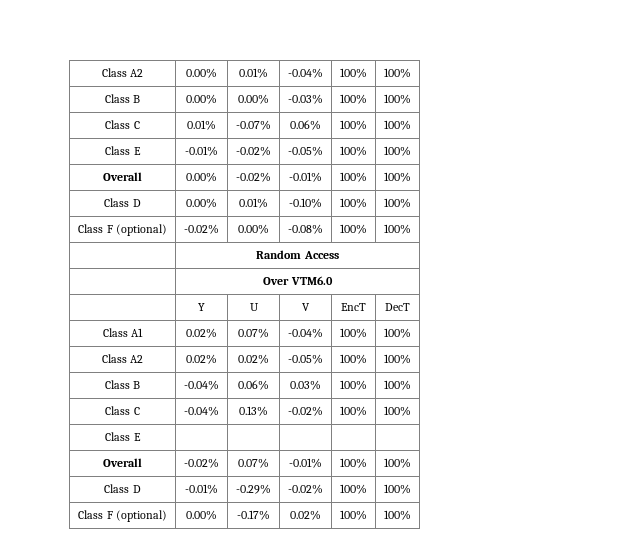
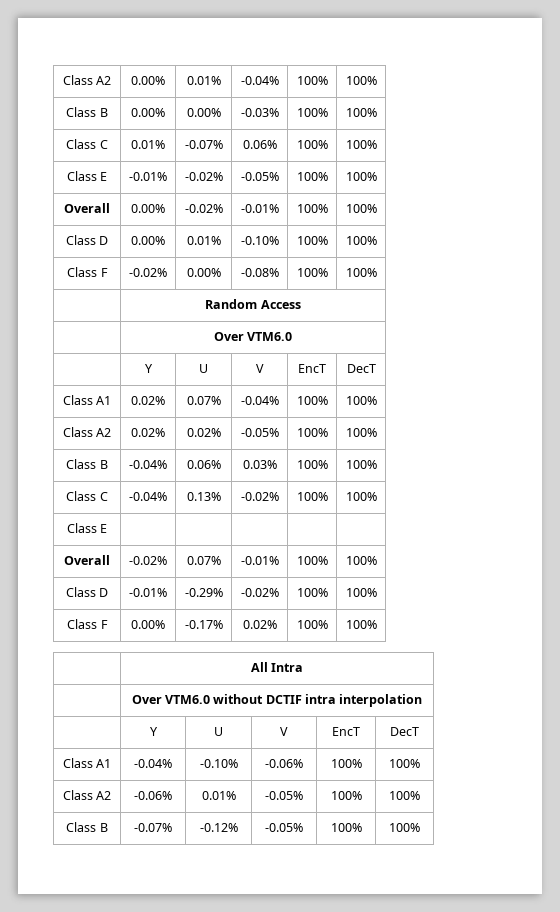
- Class F (optional) | -0.02% | 0.00% | -0.08% | 100% | 100%
+ Class F | -0.02% | 0.00% | -0.08% | 100% | 100%
- Class F (optional) | 0.00% | -0.17% | 0.02% | 100% | 100%
+ Class F | 0.00% | -0.17% | 0.02% | 100% | 100%
+ | All Intra
+ | Over VTM6.0 without DCTIF intra interpolation
+ | Y | U | V | EncT | DecT
+ Class A1 | -0.04% | -0.10% | -0.06% | 100% | 100%
+ Class A2 | -0.06% | 0.01% | -0.05% | 100% | 100%
+ Class B | -0.07% | -0.12% | -0.05% | 100% | 100%

